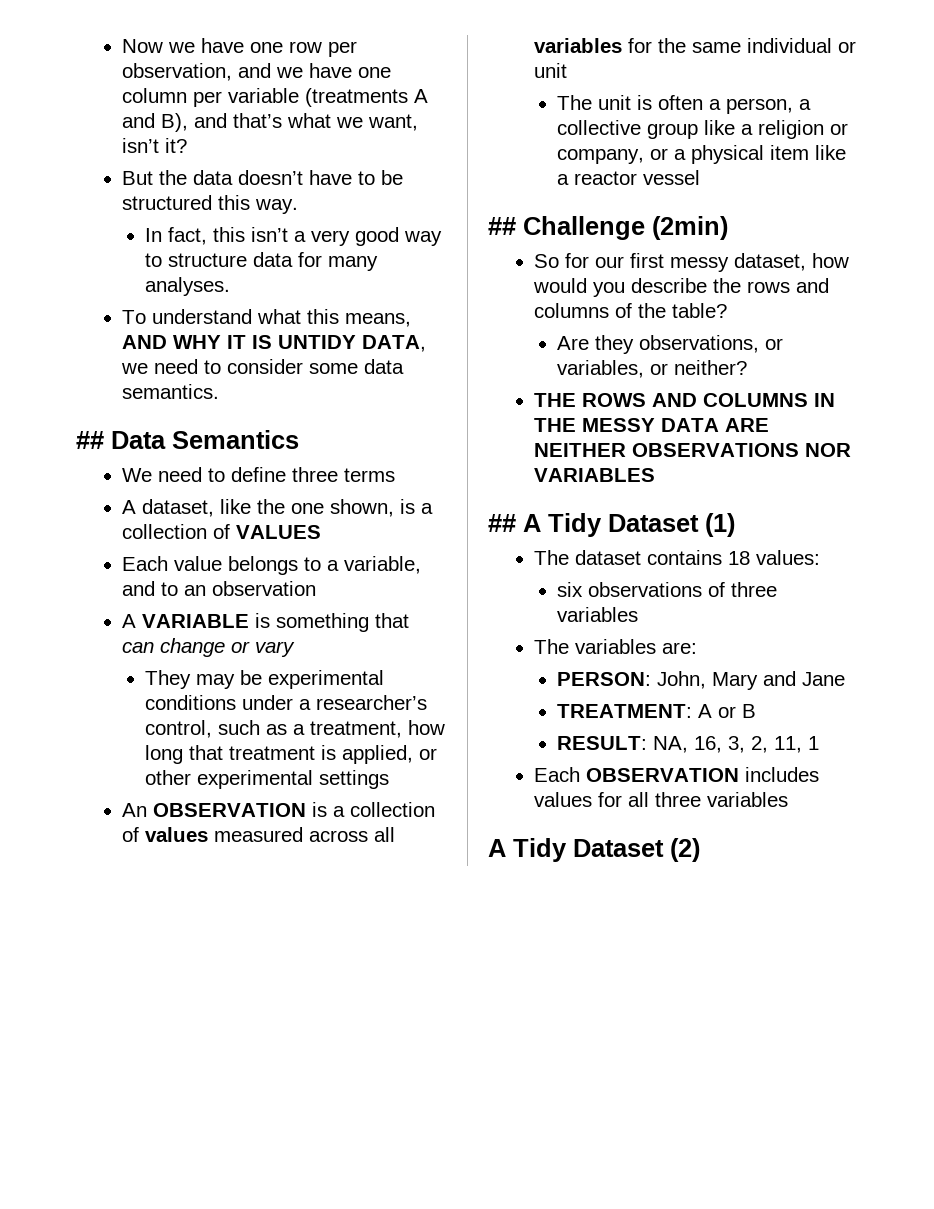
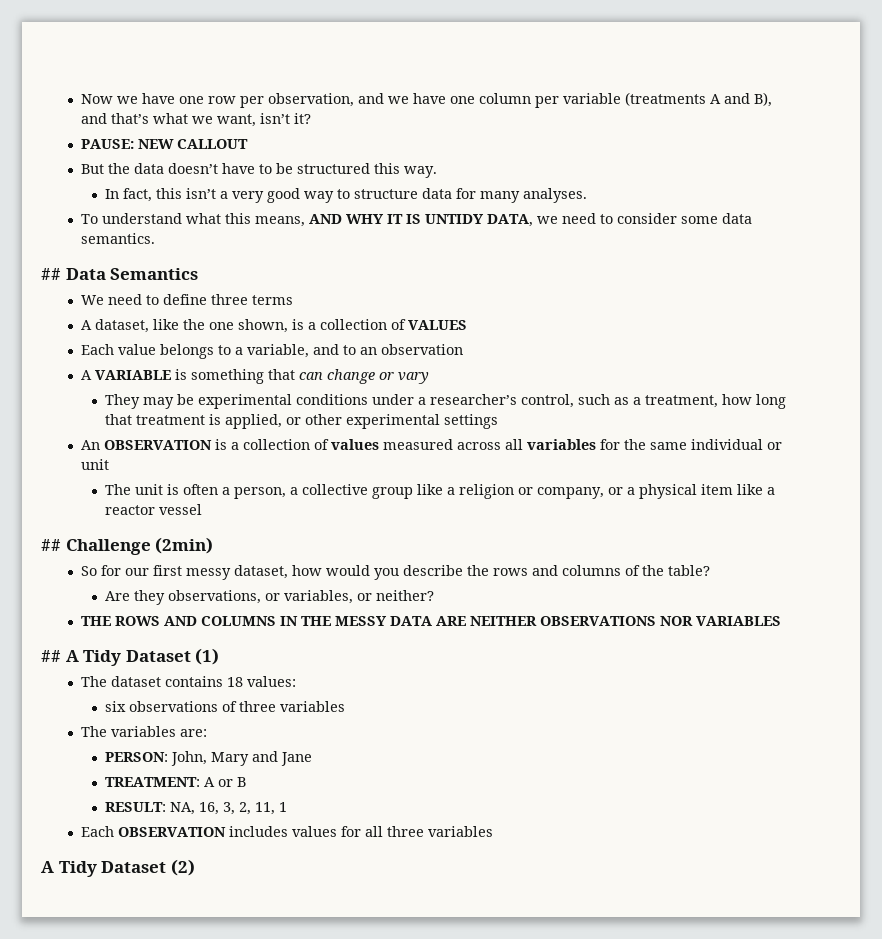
+ PAUSE: NEW CALLOUT

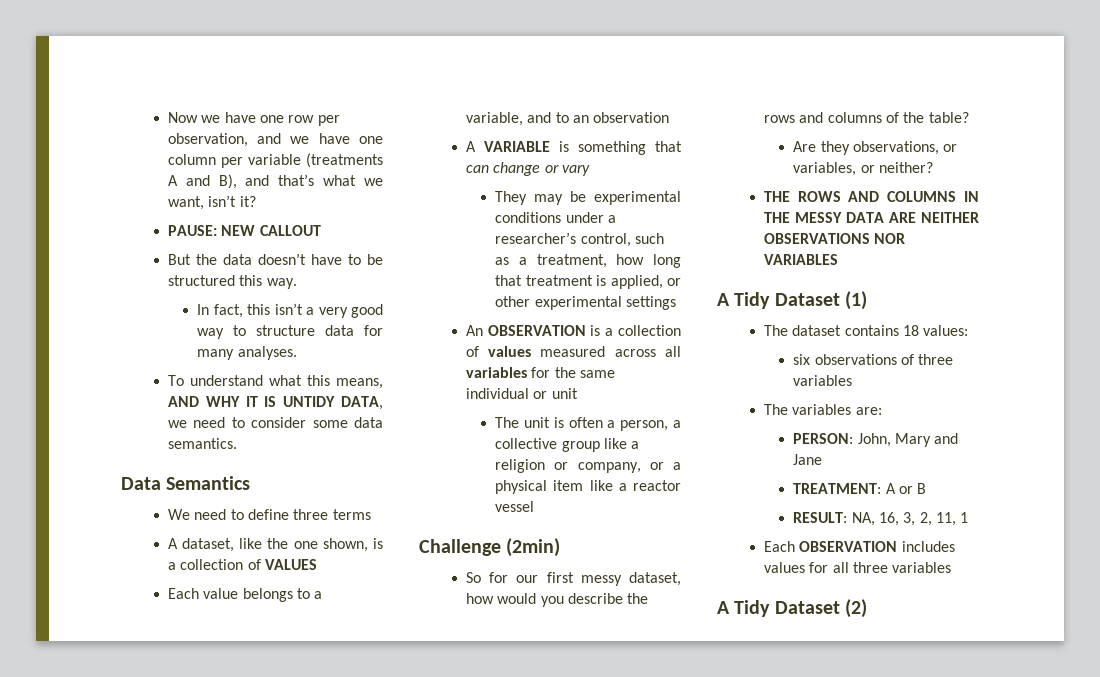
- ## Data Semantics
+ Data Semantics
- ## Challenge (2min)
+ Challenge (2min)
- ## A Tidy Dataset (1)
+ A Tidy Dataset (1)

